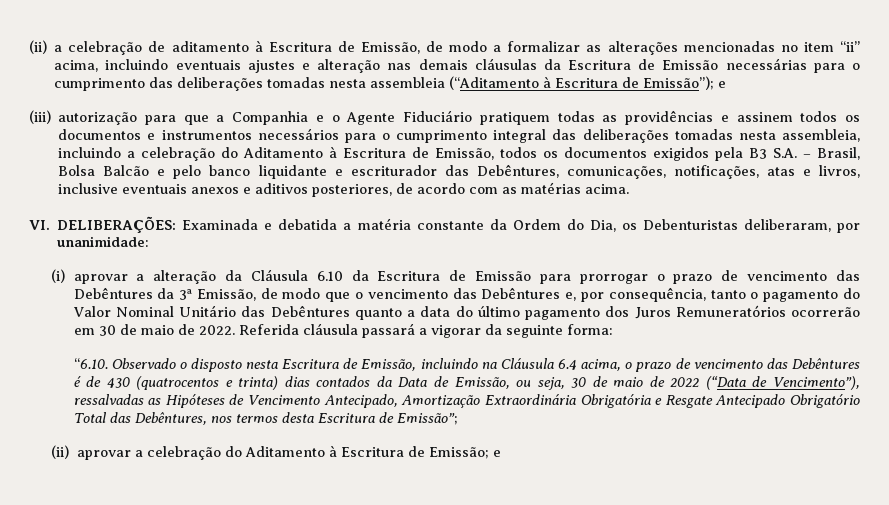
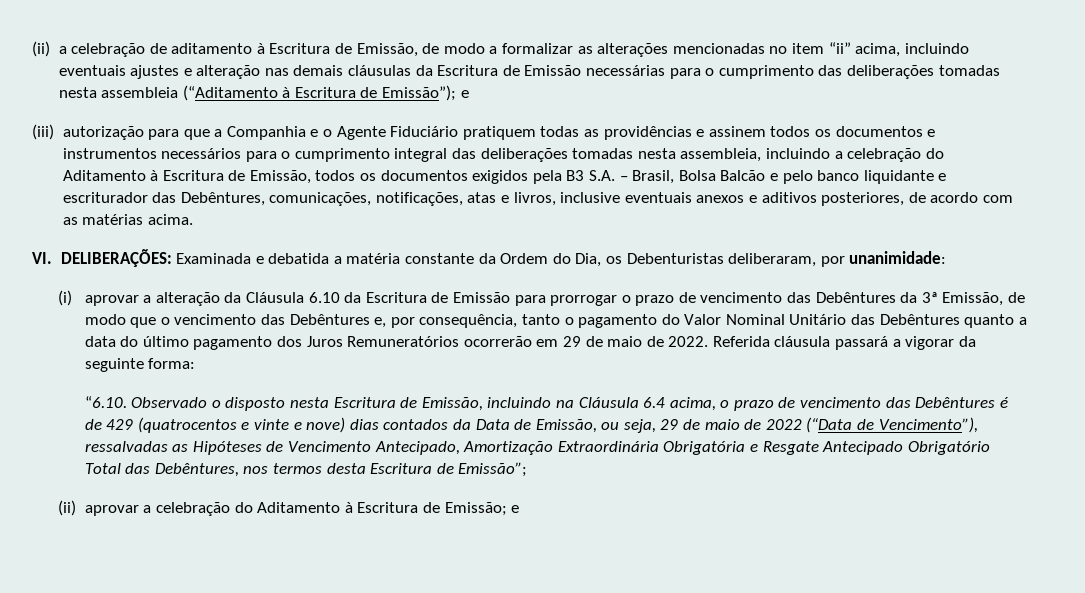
- (i) aprovar a alteração da Cláusula 6.10 da Escritura de Emissão para prorrogar o prazo de vencimento das Debêntures da 3ª Emissão, de modo que o vencimento das Debêntures e, por consequência, tanto o pagamento do Valor Nominal Unitário das Debêntures quanto a data do último pagamento dos Juros Remuneratórios ocorrerão em 30 de maio de 2022.
+ (i) aprovar a alteração da Cláusula 6.10 da Escritura de Emissão para prorrogar o prazo de vencimento das Debêntures da 3ª Emissão, de modo que o vencimento das Debêntures e, por consequência, tanto o pagamento do Valor Nominal Unitário das Debêntures quanto a data do último pagamento dos Juros Remuneratórios ocorrerão em 29 de maio de 2022.
- “6.10. Observado o disposto nesta Escritura de Emissão, incluindo na Cláusula 6.4 acima, o prazo de vencimento das Debêntures é de 430 (quatrocentos e trinta) dias contados da Data de Emissão, ou seja, 30 de maio de 2022 (“Data de Vencimento”), ressalvadas as Hipóteses de Vencimento Antecipado, Amortização Extraordinária Obrigatória e Resgate Antecipado Obrigatório Total das Debêntures, nos termos desta Escritura de Emissão”;
+ “6.10. Observado o disposto nesta Escritura de Emissão, incluindo na Cláusula 6.4 acima, o prazo de vencimento das Debêntures é de 429 (quatrocentos e vinte e nove) dias contados da Data de Emissão, ou seja, 29 de maio de 2022 (“Data de Vencimento”), ressalvadas as Hipóteses de Vencimento Antecipado, Amortização Extraordinária Obrigatória e Resgate Antecipado Obrigatório Total das Debêntures, nos termos desta Escritura de Emissão”;

